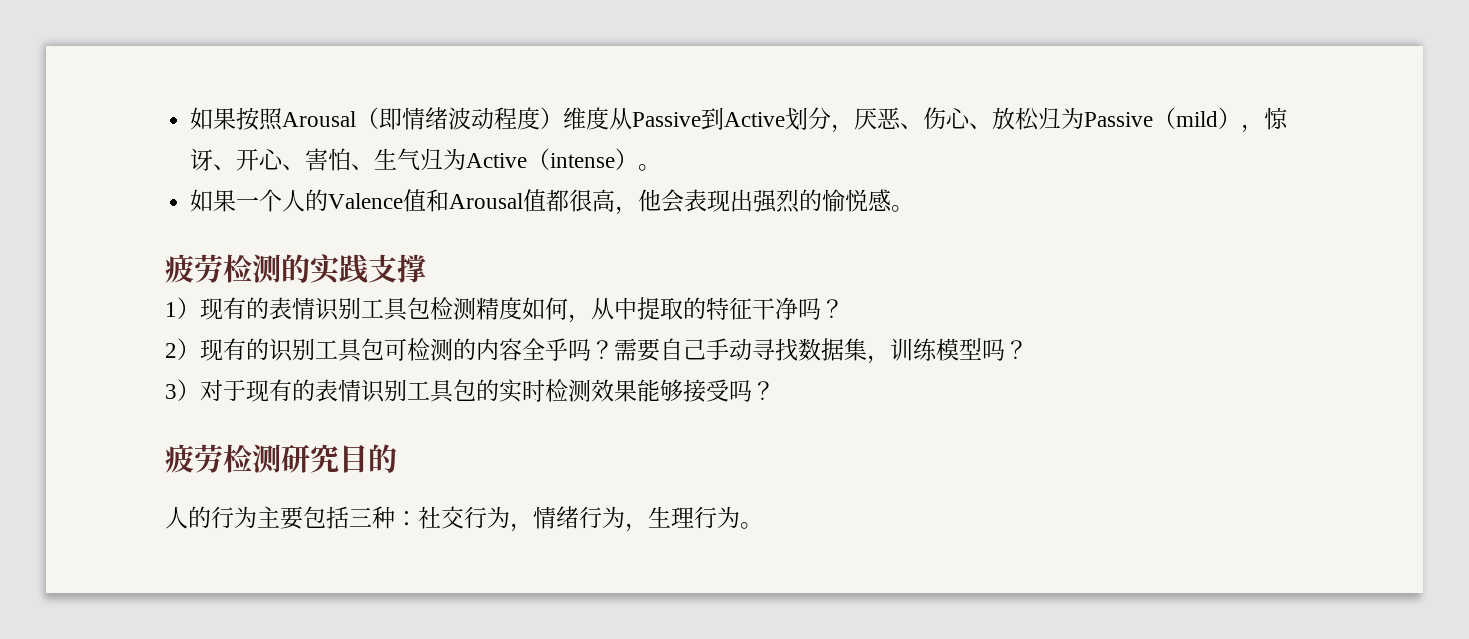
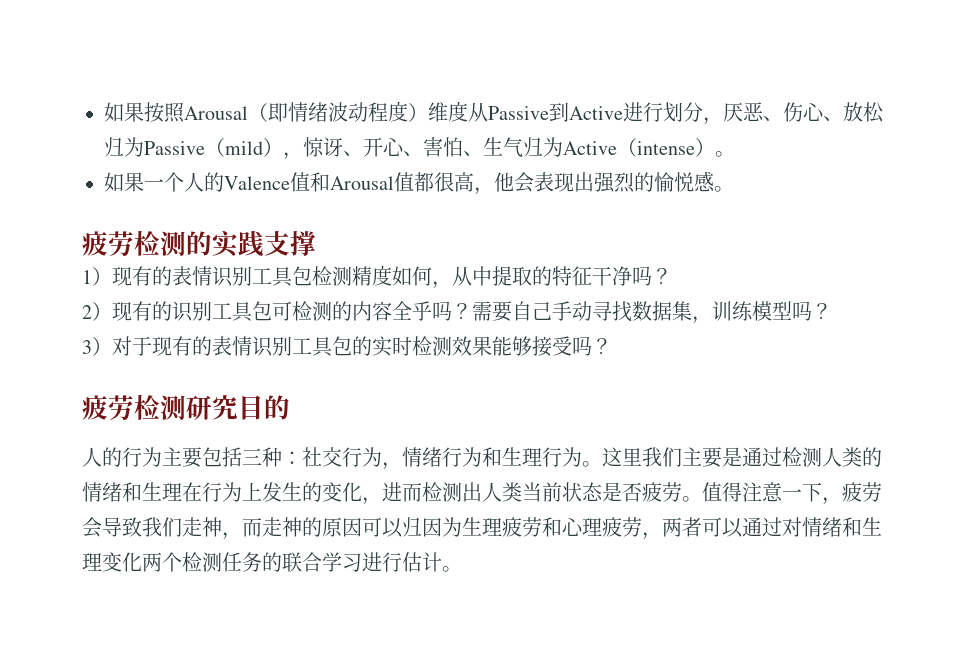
- 如果按照Arousal（即情绪波动程度）维度从Passive到Active划分，厌恶、伤心、放松归为Passive（mild），惊讶、开心、害怕、生气归为Active（intense）。
+ 如果按照Arousal（即情绪波动程度）维度从Passive到Active进行划分，厌恶、伤心、放松归为Passive（mild），惊讶、开心、害怕、生气归为Active（intense）。
- 人的行为主要包括三种：社交行为，情绪行为，生理行为。
+ 人的行为主要包括三种：社交行为，情绪行为和生理行为。
+ 这里我们主要是通过检测人类的情绪和生理在行为上发生的变化，进而检测出人类当前状态是否疲劳。值得注意一下，疲劳会导致我们走神，而走神的原因可以归因为生理疲劳和心理疲劳，两者可以通过对情绪和生理变化两个检测任务的联合学习进行估计。

